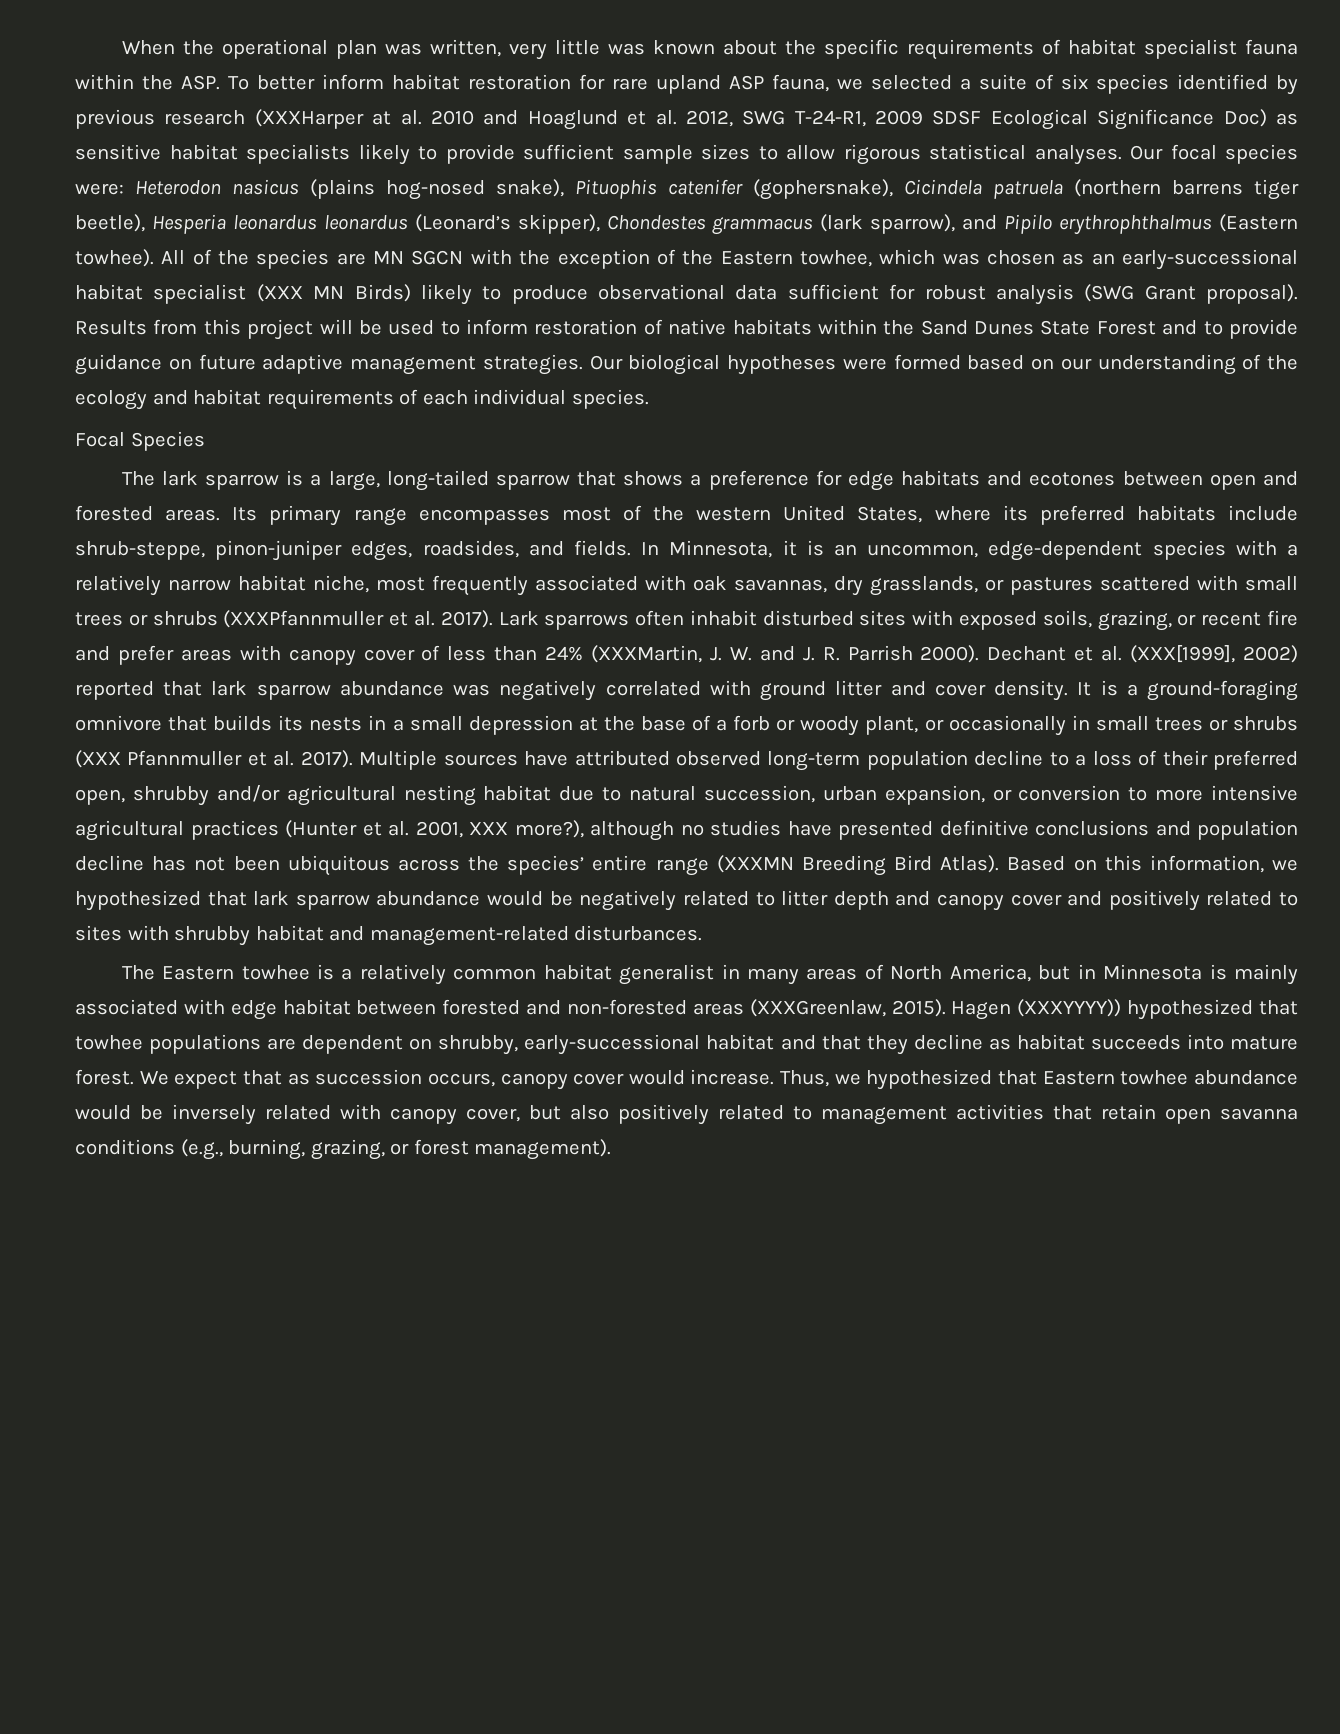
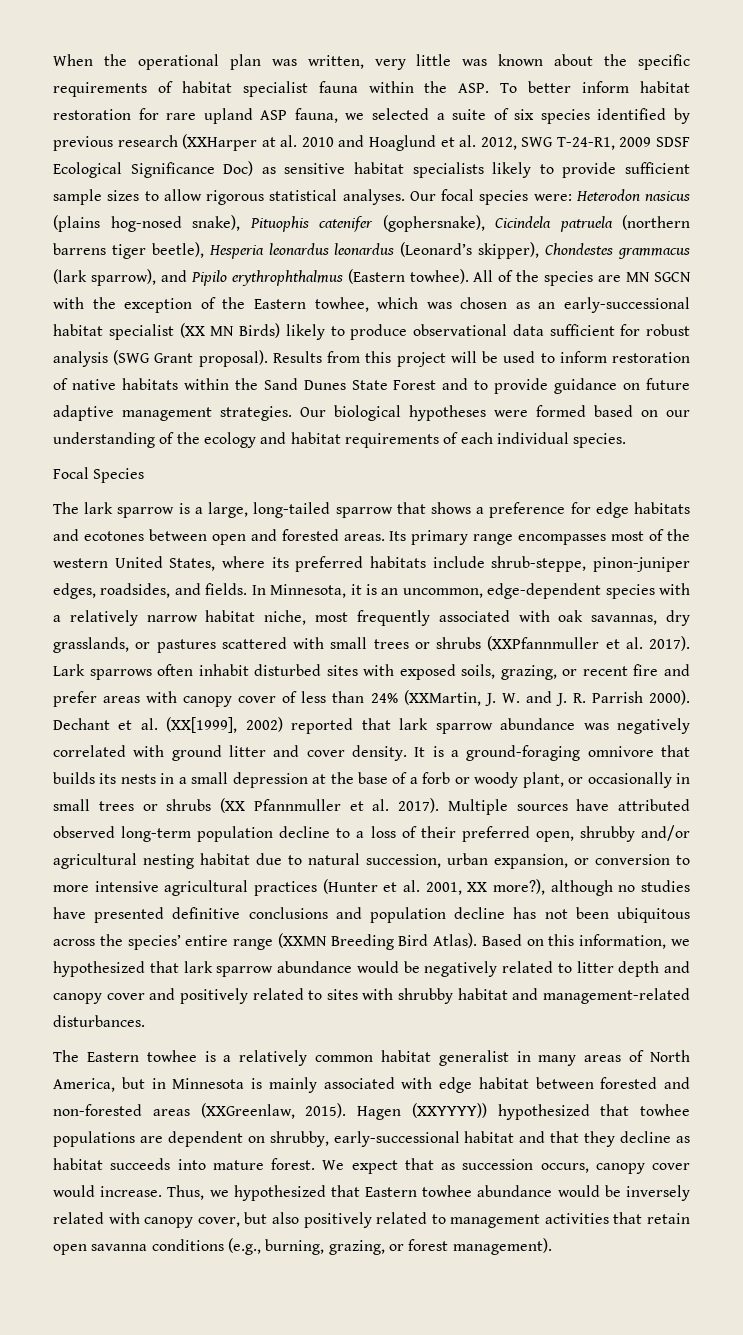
- When the operational plan was written, very little was known about the specific requirements of habitat specialist fauna within the ASP. To better inform habitat restoration for rare upland ASP fauna, we selected a suite of six species identified by previous research (XXXHarper at al. 2010 and Hoaglund et al. 2012, SWG T-24-R1, 2009 SDSF Ecological Significance Doc) as sensitive habitat specialists likely to provide sufficient sample sizes to allow rigorous statistical analyses.
+ When the operational plan was written, very little was known about the specific requirements of habitat specialist fauna within the ASP. To better inform habitat restoration for rare upland ASP fauna, we selected a suite of six species identified by previous research (XXHarper at al. 2010 and Hoaglund et al. 2012, SWG T-24-R1, 2009 SDSF Ecological Significance Doc) as sensitive habitat specialists likely to provide sufficient sample sizes to allow rigorous statistical analyses.
- All of the species are MN SGCN with the exception of the Eastern towhee, which was chosen as an early-successional habitat specialist (XXX MN Birds) likely to produce observational data sufficient for robust analysis (SWG Grant proposal).
+ All of the species are MN SGCN with the exception of the Eastern towhee, which was chosen as an early-successional habitat specialist (XX MN Birds) likely to produce observational data sufficient for robust analysis (SWG Grant proposal).
- In Minnesota, it is an uncommon, edge-dependent species with a relatively narrow habitat niche, most frequently associated with oak savannas, dry grasslands, or pastures scattered with small trees or shrubs (XXXPfannmuller et al. 2017).
+ In Minnesota, it is an uncommon, edge-dependent species with a relatively narrow habitat niche, most frequently associated with oak savannas, dry grasslands, or pastures scattered with small trees or shrubs (XXPfannmuller et al. 2017).
- Lark sparrows often inhabit disturbed sites with exposed soils, grazing, or recent fire and prefer areas with canopy cover of less than 24% (XXXMartin, J. W. and J. R. Parrish 2000).
+ Lark sparrows often inhabit disturbed sites with exposed soils, grazing, or recent fire and prefer areas with canopy cover of less than 24% (XXMartin, J. W. and J. R. Parrish 2000).
- Dechant et al. (XXX[1999], 2002) reported that lark sparrow abundance was negatively correlated with ground litter and cover density.
+ Dechant et al. (XX[1999], 2002) reported that lark sparrow abundance was negatively correlated with ground litter and cover density.
- It is a ground-foraging omnivore that builds its nests in a small depression at the base of a forb or woody plant, or occasionally in small trees or shrubs (XXX Pfannmuller et al. 2017).
+ It is a ground-foraging omnivore that builds its nests in a small depression at the base of a forb or woody plant, or occasionally in small trees or shrubs (XX Pfannmuller et al. 2017).
- Multiple sources have attributed observed long-term population decline to a loss of their preferred open, shrubby and/or agricultural nesting habitat due to natural succession, urban expansion, or conversion to more intensive agricultural practices (Hunter et al. 2001, XXX more?), although no studies have presented definitive conclusions and population decline has not been ubiquitous across the species’ entire range (XXXMN Breeding Bird Atlas).
+ Multiple sources have attributed observed long-term population decline to a loss of their preferred open, shrubby and/or agricultural nesting habitat due to natural succession, urban expansion, or conversion to more intensive agricultural practices (Hunter et al. 2001, XX more?), although no studies have presented definitive conclusions and population decline has not been ubiquitous across the species’ entire range (XXMN Breeding Bird Atlas).
- The Eastern towhee is a relatively common habitat generalist in many areas of North America, but in Minnesota is mainly associated with edge habitat between forested and non-forested areas (XXXGreenlaw, 2015).
+ The Eastern towhee is a relatively common habitat generalist in many areas of North America, but in Minnesota is mainly associated with edge habitat between forested and non-forested areas (XXGreenlaw, 2015).
- Hagen (XXXYYYY)) hypothesized that towhee populations are dependent on shrubby, early-successional habitat and that they decline as habitat succeeds into mature forest.
+ Hagen (XXYYYY)) hypothesized that towhee populations are dependent on shrubby, early-successional habitat and that they decline as habitat succeeds into mature forest.

